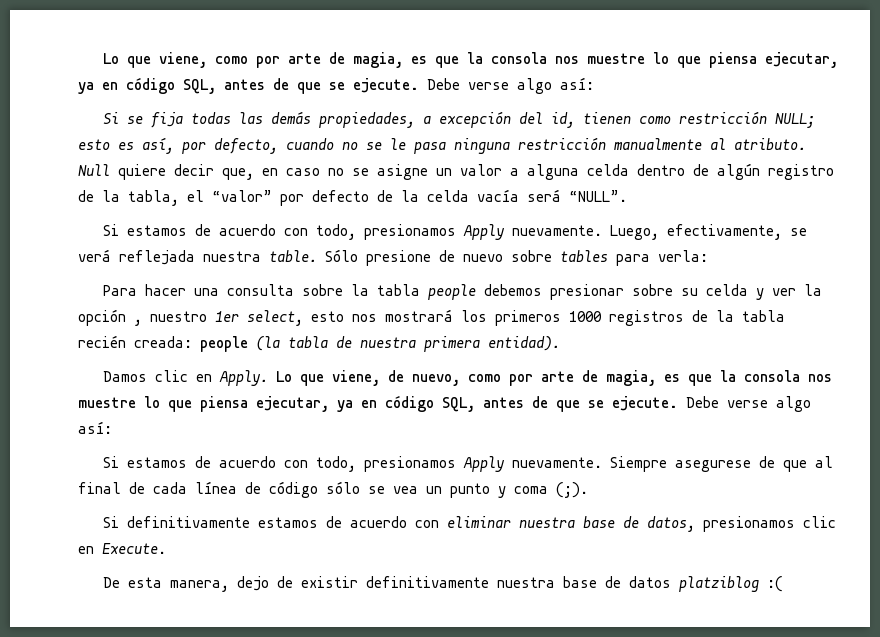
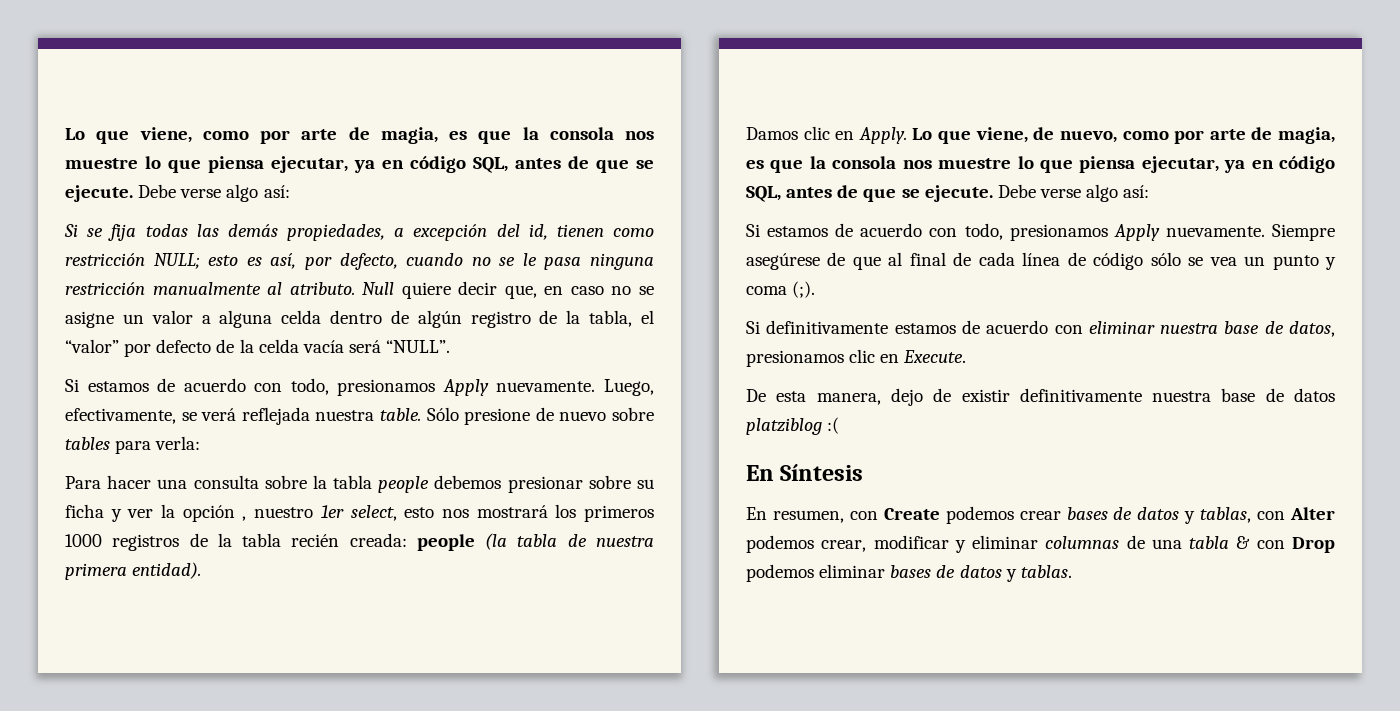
- Para hacer una consulta sobre la tabla people debemos presionar sobre su celda y ver la opción , nuestro 1er select, esto nos mostrará los primeros 1000 registros de la tabla recién creada: people (la tabla de nuestra primera entidad).
+ Para hacer una consulta sobre la tabla people debemos presionar sobre su ficha y ver la opción , nuestro 1er select, esto nos mostrará los primeros 1000 registros de la tabla recién creada: people (la tabla de nuestra primera entidad).
- Siempre asegurese de que al final de cada línea de código sólo se vea un punto y coma (;).
+ Siempre asegúrese de que al final de cada línea de código sólo se vea un punto y coma (;).
+ En Síntesis
+ En resumen, con Create podemos crear bases de datos y tablas, con Alter podemos crear, modificar y eliminar columnas de una tabla & con Drop podemos eliminar bases de datos y tablas.

